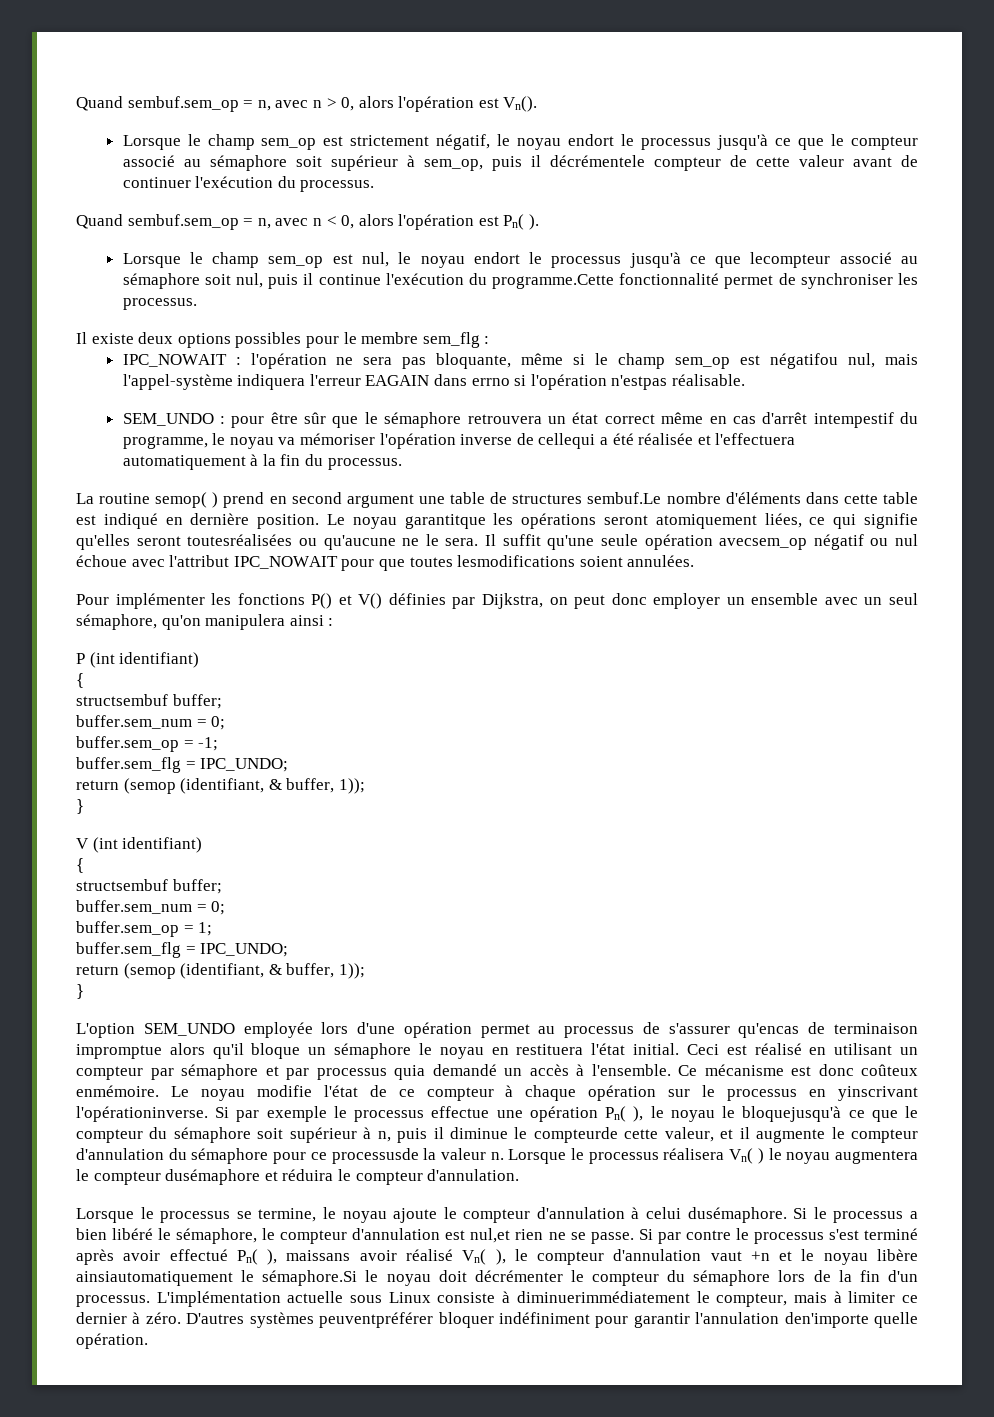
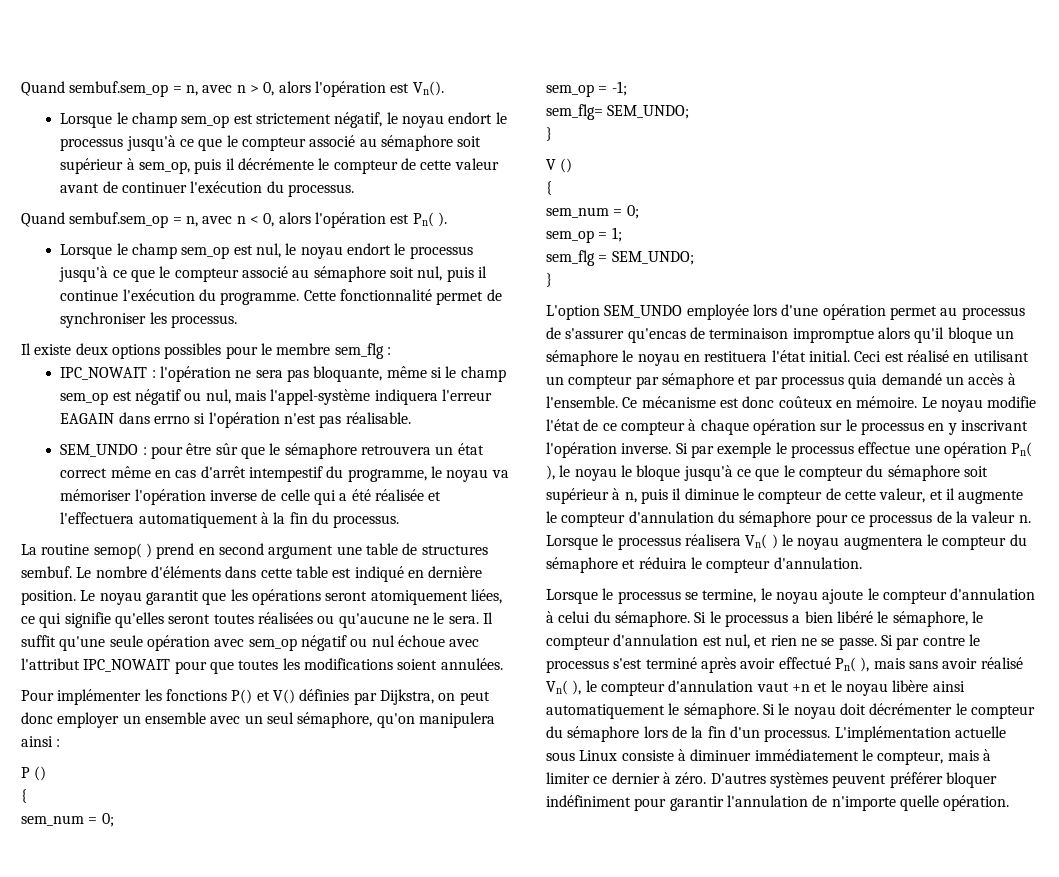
- Lorsque le champ sem_op est strictement négatif, le noyau endort le processus jusqu'à ce que le compteur associé au sémaphore soit supérieur à sem_op, puis il décrémentele compteur de cette valeur avant de continuer l'exécution du processus.
+ Lorsque le champ sem_op est strictement négatif, le noyau endort le processus jusqu'à ce que le compteur associé au sémaphore soit supérieur à sem_op, puis il décrémente le compteur de cette valeur avant de continuer l'exécution du processus.
- Lorsque le champ sem_op est nul, le noyau endort le processus jusqu'à ce que lecompteur associé au sémaphore soit nul, puis il continue l'exécution du programme.Cette fonctionnalité permet de synchroniser les processus.
+ Lorsque le champ sem_op est nul, le noyau endort le processus jusqu'à ce que le compteur associé au sémaphore soit nul, puis il continue l'exécution du programme. Cette fonctionnalité permet de synchroniser les processus.
- IPC_NOWAIT : l'opération ne sera pas bloquante, même si le champ sem_op est négatifou nul, mais l'appel-système indiquera l'erreur EAGAIN dans errno si l'opération n'estpas réalisable.
+ IPC_NOWAIT : l'opération ne sera pas bloquante, même si le champ sem_op est négatif ou nul, mais l'appel-système indiquera l'erreur EAGAIN dans errno si l'opération n'est pas réalisable.
- SEM_UNDO : pour être sûr que le sémaphore retrouvera un état correct même en cas d'arrêt intempestif du programme, le noyau va mémoriser l'opération inverse de cellequi a été réalisée et l'effectuera automatiquement à la fin du processus.
+ SEM_UNDO : pour être sûr que le sémaphore retrouvera un état correct même en cas d'arrêt intempestif du programme, le noyau va mémoriser l'opération inverse de celle qui a été réalisée et l'effectuera automatiquement à la fin du processus.
- La routine semop( ) prend en second argument une table de structures sembuf.Le nombre d'éléments dans cette table est indiqué en dernière position.
+ La routine semop( ) prend en second argument une table de structures sembuf. Le nombre d'éléments dans cette table est indiqué en dernière position.
- Le noyau garantitque les opérations seront atomiquement liées, ce qui signifie qu'elles seront toutesréalisées ou qu'aucune ne le sera.
+ Le noyau garantit que les opérations seront atomiquement liées, ce qui signifie qu'elles seront toutes réalisées ou qu'aucune ne le sera.
- Il suffit qu'une seule opération avecsem_op négatif ou nul échoue avec l'attribut IPC_NOWAIT pour que toutes lesmodifications soient annulées.
+ Il suffit qu'une seule opération avec sem_op négatif ou nul échoue avec l'attribut IPC_NOWAIT pour que toutes les modifications soient annulées.
- P (int identifiant)
+ P ()
  {
- structsembuf buffer;
- buffer.sem_num = 0;
- buffer.sem_op = -1;
- buffer.sem_flg = IPC_UNDO;
- return (semop (identifiant, & buffer, 1));
+ sem_num = 0;
+ sem_op = -1;
+ sem_flg= SEM_UNDO;
- V (int identifiant)
+ V ()
  {
- structsembuf buffer;
- buffer.sem_num = 0;
- buffer.sem_op = 1;
- buffer.sem_flg = IPC_UNDO;
- return (semop (identifiant, & buffer, 1));
+ sem_num = 0;
+ sem_op = 1;
+ sem_flg = SEM_UNDO;
- Ce mécanisme est donc coûteux enmémoire.
+ Ce mécanisme est donc coûteux en mémoire.
- Le noyau modifie l'état de ce compteur à chaque opération sur le processus en yinscrivant l'opérationinverse.
+ Le noyau modifie l'état de ce compteur à chaque opération sur le processus en y inscrivant l'opération inverse.
- Si par exemple le processus effectue une opération Pn( ), le noyau le bloquejusqu'à ce que le compteur du sémaphore soit supérieur à n, puis il diminue le compteurde cette valeur, et il augmente le compteur d'annulation du sémaphore pour ce processusde la valeur n.
+ Si par exemple le processus effectue une opération Pn( ), le noyau le bloque jusqu'à ce que le compteur du sémaphore soit supérieur à n, puis il diminue le compteur de cette valeur, et il augmente le compteur d'annulation du sémaphore pour ce processus de la valeur n.
- Lorsque le processus réalisera Vn( ) le noyau augmentera le compteur dusémaphore et réduira le compteur d'annulation.
+ Lorsque le processus réalisera Vn( ) le noyau augmentera le compteur du sémaphore et réduira le compteur d'annulation.
- Lorsque le processus se termine, le noyau ajoute le compteur d'annulation à celui dusémaphore.
+ Lorsque le processus se termine, le noyau ajoute le compteur d'annulation à celui du sémaphore.
- Si le processus a bien libéré le sémaphore, le compteur d'annulation est nul,et rien ne se passe.
+ Si le processus a bien libéré le sémaphore, le compteur d'annulation est nul, et rien ne se passe.
- Si par contre le processus s'est terminé après avoir effectué Pn( ), maissans avoir réalisé Vn( ), le compteur d'annulation vaut +n et le noyau libère ainsiautomatiquement le sémaphore.Si le noyau doit décrémenter le compteur du sémaphore lors de la fin d'un processus.
+ Si par contre le processus s'est terminé après avoir effectué Pn( ), mais sans avoir réalisé Vn( ), le compteur d'annulation vaut +n et le noyau libère ainsi automatiquement le sémaphore. Si le noyau doit décrémenter le compteur du sémaphore lors de la fin d'un processus.
- L'implémentation actuelle sous Linux consiste à diminuerimmédiatement le compteur, mais à limiter ce dernier à zéro.
+ L'implémentation actuelle sous Linux consiste à diminuer immédiatement le compteur, mais à limiter ce dernier à zéro.
- D'autres systèmes peuventpréférer bloquer indéfiniment pour garantir l'annulation den'importe quelle opération.
+ D'autres systèmes peuvent préférer bloquer indéfiniment pour garantir l'annulation de n'importe quelle opération.

